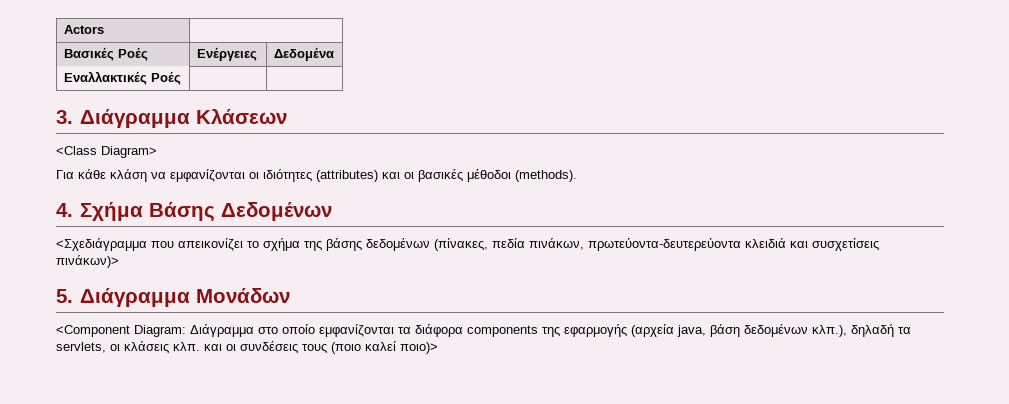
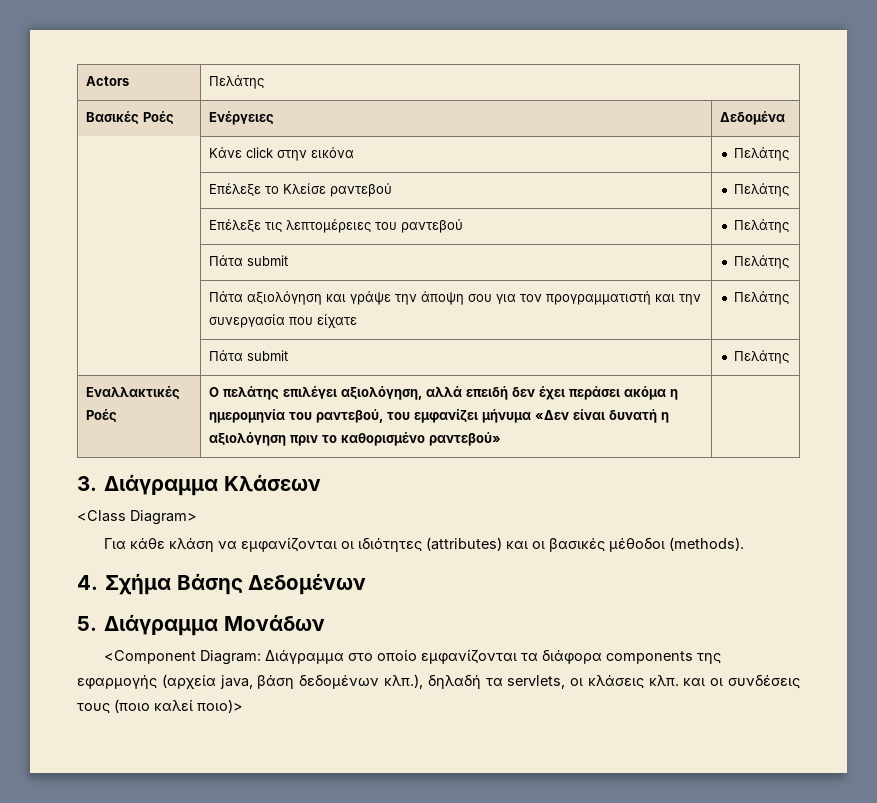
- Actors |
+ Actors | Πελάτης
- Εναλλακτικές Ροές | |
+ | Κάνε click στην εικόνα | Πελάτης
+ | Επέλεξε το Κλείσε ραντεβού | Πελάτης
+ | Επέλεξε τις λεπτομέρειες του ραντεβού | Πελάτης
+ | Πάτα submit | Πελάτης
+ | Πάτα αξιολόγηση και γράψε την άποψη σου για τον προγραμματιστή και την συνεργασία που είχατε | Πελάτης
+ | Πάτα submit | Πελάτης
+ Εναλλακτικές Ροές | Ο πελάτης επιλέγει αξιολόγηση, αλλά επειδή δεν έχει περάσει ακόμα η ημερομηνία του ραντεβού, του εμφανίζει μήνυμα «Δεν είναι δυνατή η αξιολόγηση πριν το καθορισμένο ραντεβού» |
- <Σχεδιάγραμμα που απεικονίζει το σχήμα της βάσης δεδομένων (πίνακες, πεδία πινάκων, πρωτεύοντα-δευτερεύοντα κλειδιά και συσχετίσεις πινάκων)>

